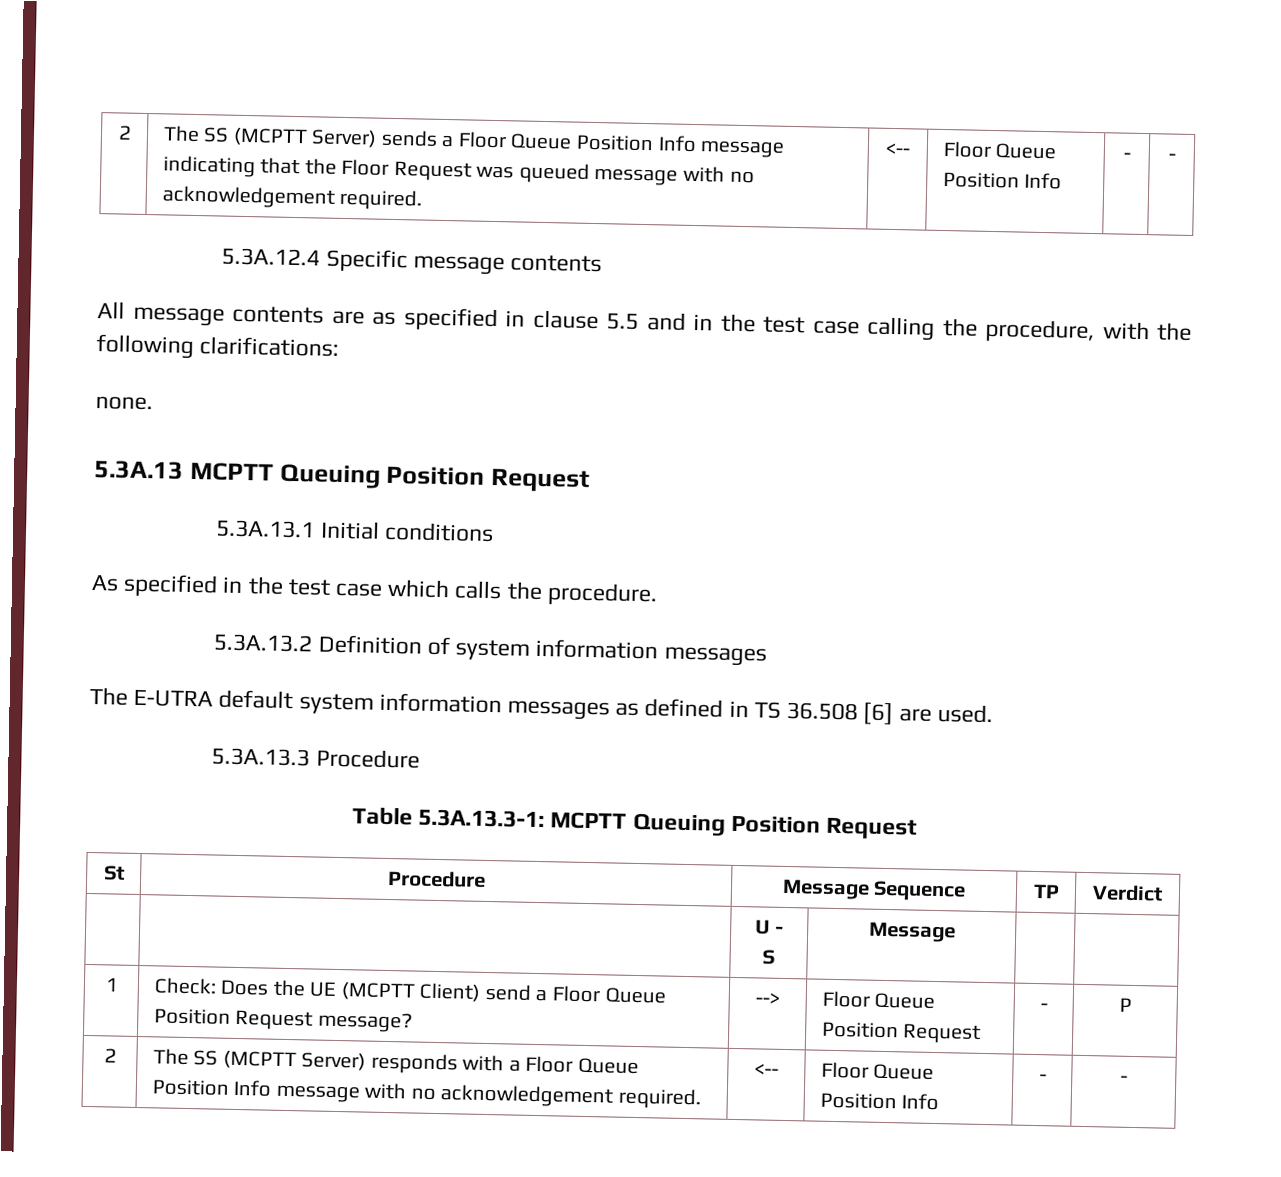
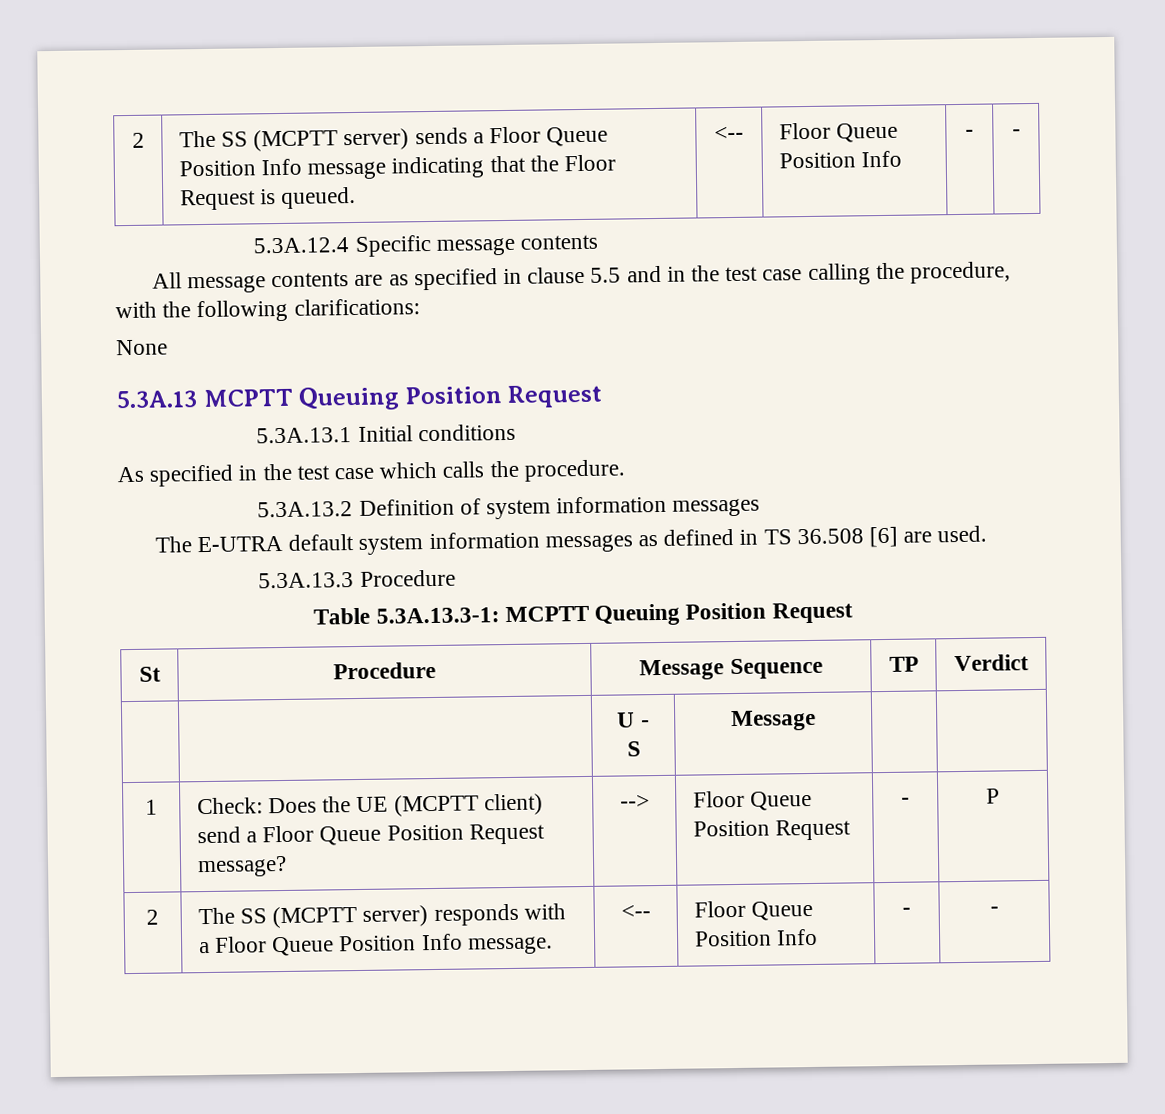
- 2 | The SS (MCPTT Server) sends a Floor Queue Position Info message indicating that the Floor Request was queued message with no acknowledgement required. | <-- | Floor Queue Position Info | - | -
+ 2 | The SS (MCPTT server) sends a Floor Queue Position Info message indicating that the Floor Request is queued. | <-- | Floor Queue Position Info | - | -
- none.
+ None
- 1 | Check: Does the UE (MCPTT Client) send a Floor Queue Position Request message? | --> | Floor Queue Position Request | - | P
+ 1 | Check: Does the UE (MCPTT client) send a Floor Queue Position Request message? | --> | Floor Queue Position Request | - | P
- 2 | The SS (MCPTT Server) responds with a Floor Queue Position Info message with no acknowledgement required. | <-- | Floor Queue Position Info | - | -
+ 2 | The SS (MCPTT server) responds with a Floor Queue Position Info message. | <-- | Floor Queue Position Info | - | -

